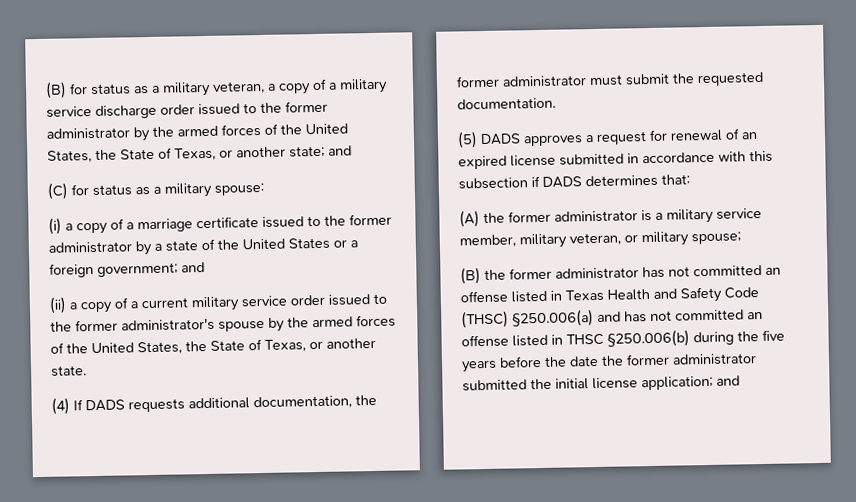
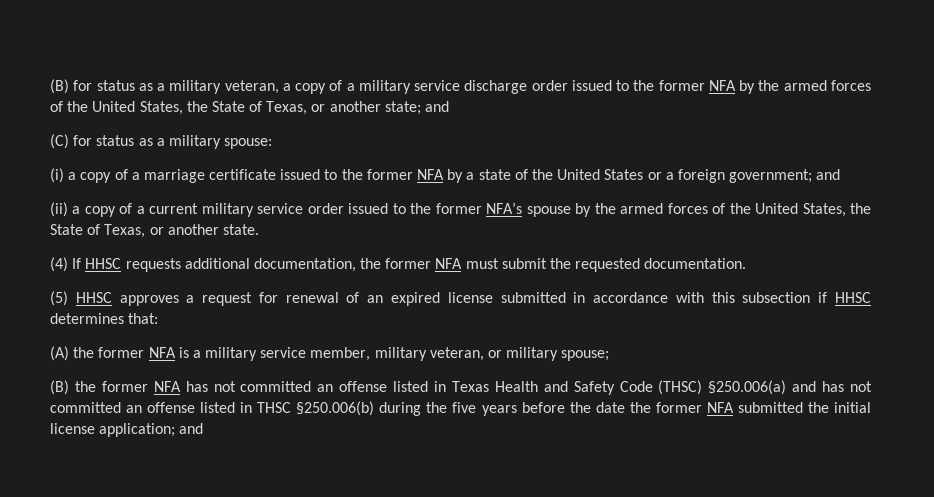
- (B) for status as a military veteran, a copy of a military service discharge order issued to the former administrator by the armed forces of the United States, the State of Texas, or another state; and
+ (B) for status as a military veteran, a copy of a military service discharge order issued to the former NFA by the armed forces of the United States, the State of Texas, or another state; and
- (i) a copy of a marriage certificate issued to the former administrator by a state of the United States or a foreign government; and
+ (i) a copy of a marriage certificate issued to the former NFA by a state of the United States or a foreign government; and
- (ii) a copy of a current military service order issued to the former administrator's spouse by the armed forces of the United States, the State of Texas, or another state.
+ (ii) a copy of a current military service order issued to the former NFA’s spouse by the armed forces of the United States, the State of Texas, or another state.
- (4) If DADS requests additional documentation, the former administrator must submit the requested documentation.
+ (4) If HHSC requests additional documentation, the former NFA must submit the requested documentation.
- (5) DADS approves a request for renewal of an expired license submitted in accordance with this subsection if DADS determines that:
+ (5) HHSC approves a request for renewal of an expired license submitted in accordance with this subsection if HHSC determines that:
- (A) the former administrator is a military service member, military veteran, or military spouse;
+ (A) the former NFA is a military service member, military veteran, or military spouse;
- (B) the former administrator has not committed an offense listed in Texas Health and Safety Code (THSC) §250.006(a) and has not committed an offense listed in THSC §250.006(b) during the five years before the date the former administrator submitted the initial license application; and
+ (B) the former NFA has not committed an offense listed in Texas Health and Safety Code (THSC) §250.006(a) and has not committed an offense listed in THSC §250.006(b) during the five years before the date the former NFA submitted the initial license application; and

